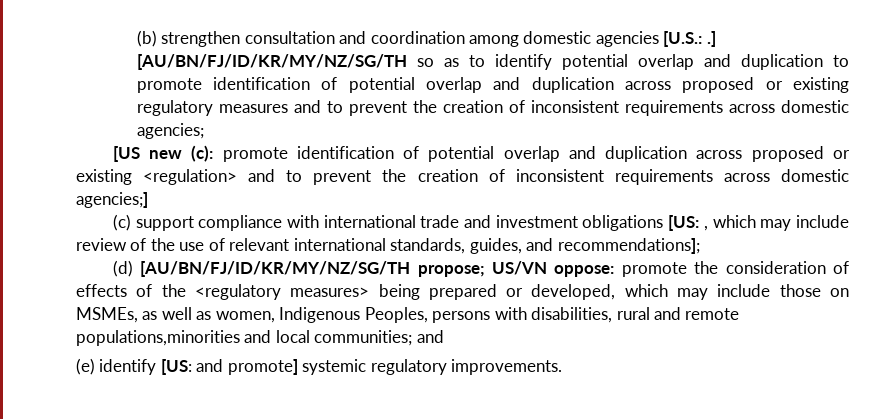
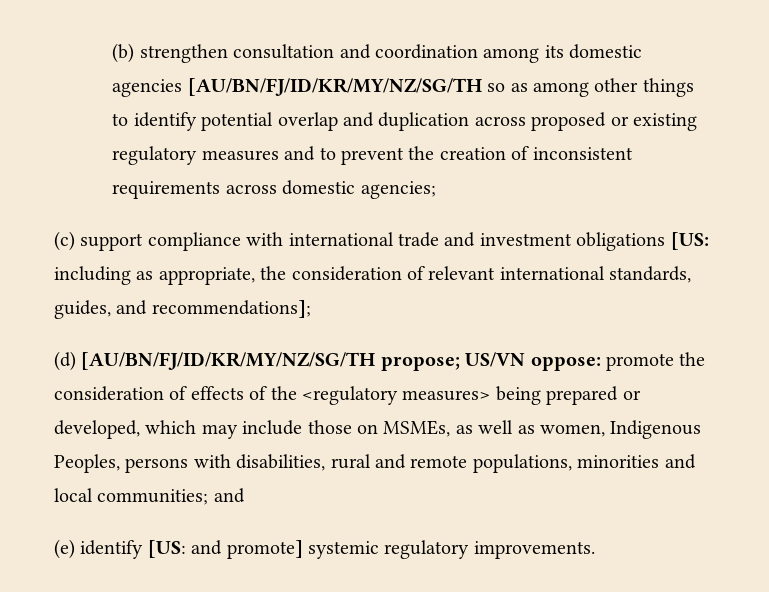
- (b) strengthen consultation and coordination among domestic agencies [U.S.: .] [AU/BN/FJ/ID/KR/MY/NZ/SG/TH so as to identify potential overlap and duplication to promote identification of potential overlap and duplication across proposed or existing regulatory measures and to prevent the creation of inconsistent requirements across domestic agencies;
+ (b) strengthen consultation and coordination among its domestic agencies [AU/BN/FJ/ID/KR/MY/NZ/SG/TH so as among other things to identify potential overlap and duplication across proposed or existing regulatory measures and to prevent the creation of inconsistent requirements across domestic agencies;
- [US new (c): promote identification of potential overlap and duplication across proposed or existing <regulation> and to prevent the creation of inconsistent requirements across domestic agencies;]
- (c) support compliance with international trade and investment obligations [US: , which may include review of the use of relevant international standards, guides, and recommendations];
+ (c) support compliance with international trade and investment obligations [US: including as appropriate, the consideration of relevant international standards, guides, and recommendations];
- (d) [AU/BN/FJ/ID/KR/MY/NZ/SG/TH propose; US/VN oppose: promote the consideration of effects of the <regulatory measures> being prepared or developed, which may include those on MSMEs, as well as women, Indigenous Peoples, persons with disabilities, rural and remote populations,minorities and local communities; and
+ (d) [AU/BN/FJ/ID/KR/MY/NZ/SG/TH propose; US/VN oppose: promote the consideration of effects of the <regulatory measures> being prepared or developed, which may include those on MSMEs, as well as women, Indigenous Peoples, persons with disabilities, rural and remote populations, minorities and local communities; and

